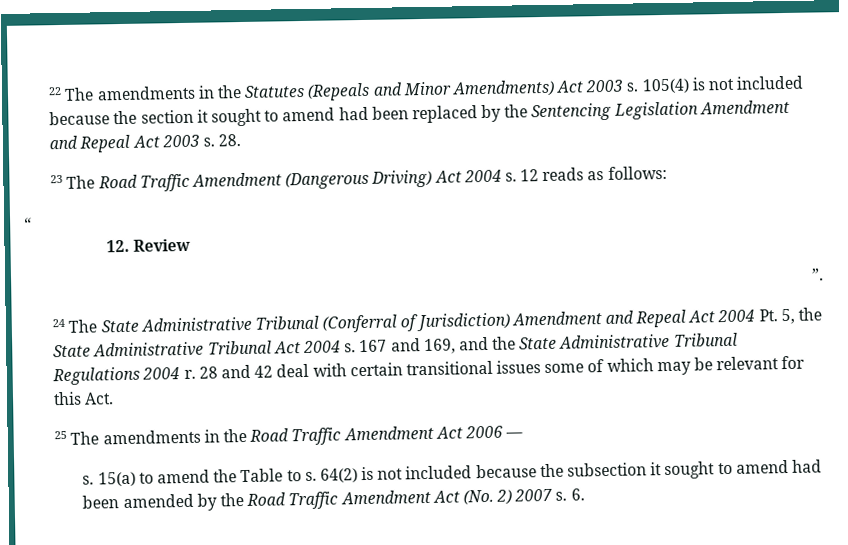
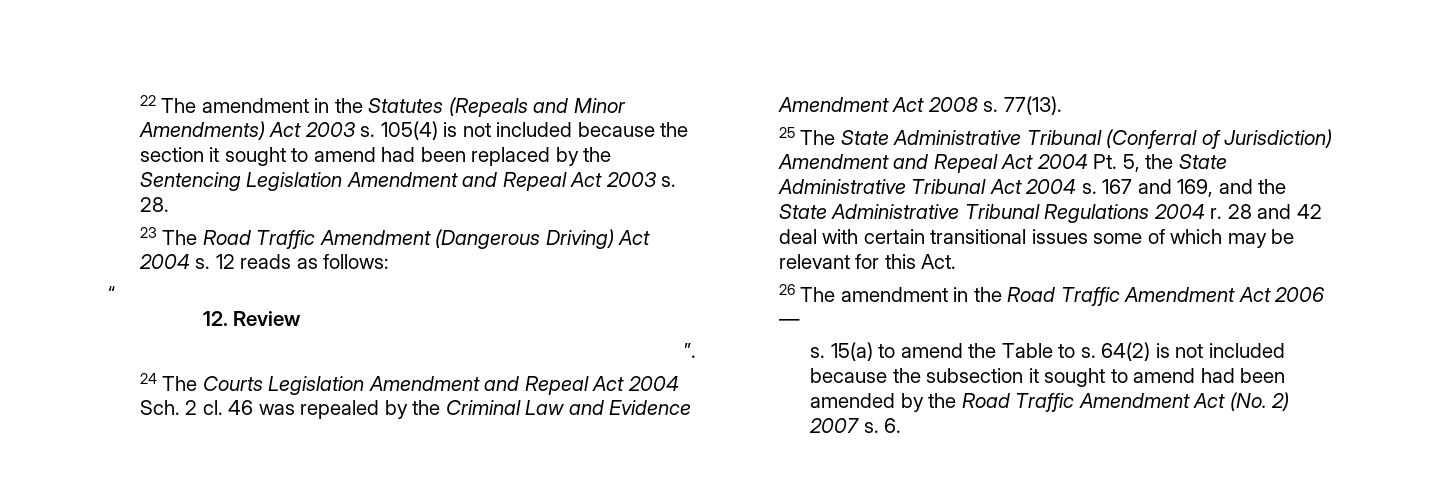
- 22 The amendments in the Statutes (Repeals and Minor Amendments) Act 2003 s.
+ 22 The amendment in the Statutes (Repeals and Minor Amendments) Act 2003 s.
- 24 The State Administrative Tribunal (Conferral of Jurisdiction) Amendment and Repeal Act 2004 Pt. 5, the State Administrative Tribunal Act 2004 s.
+ 24 The Courts Legislation Amendment and Repeal Act 2004 Sch. 2 cl. 46 was repealed by the Criminal Law and Evidence Amendment Act 2008 s. 77(13).
+ 25 The State Administrative Tribunal (Conferral of Jurisdiction) Amendment and Repeal Act 2004 Pt. 5, the State Administrative Tribunal Act 2004 s.
- 25 The amendments in the Road Traffic Amendment Act 2006 —
+ 26 The amendment in the Road Traffic Amendment Act 2006 —

